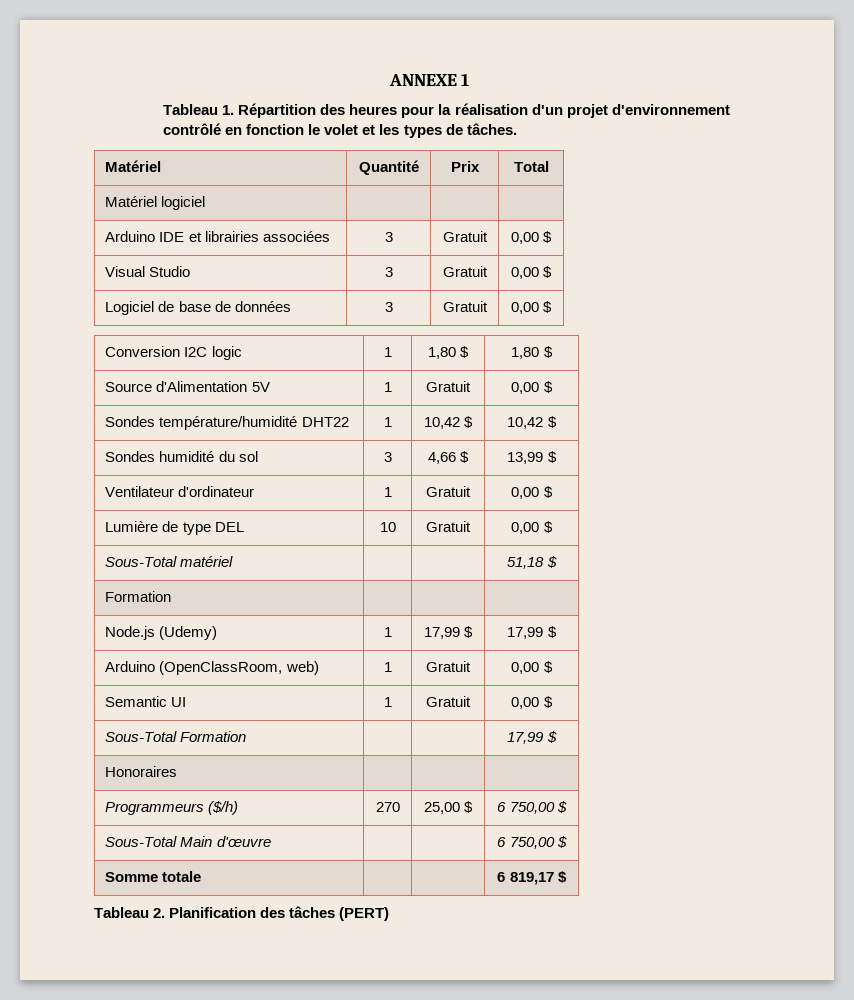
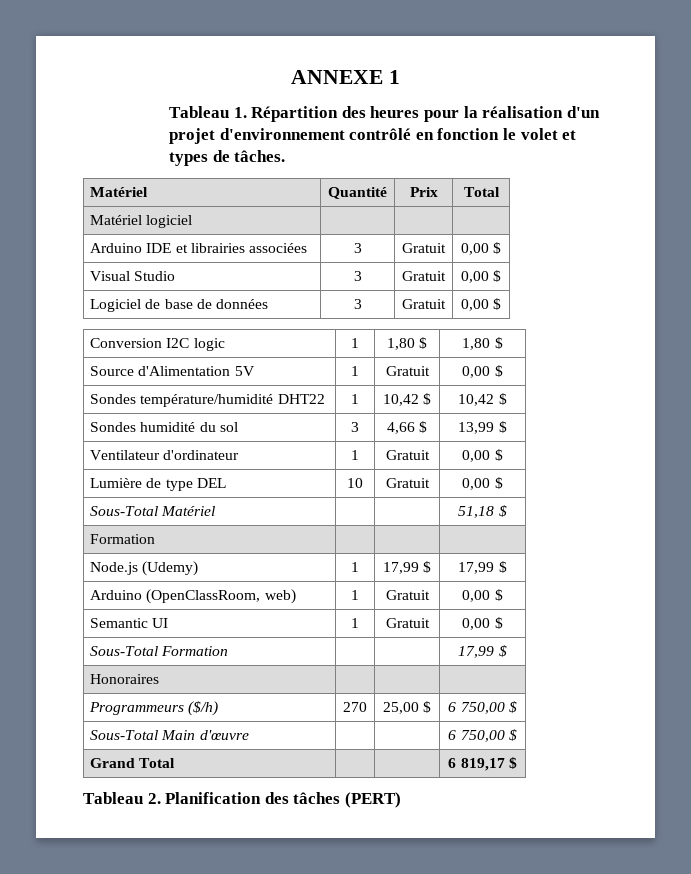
- Tableau 1. Répartition des heures pour la réalisation d'un projet d'environnement contrôlé en fonction le volet et les types de tâches.
+ Tableau 1. Répartition des heures pour la réalisation d'un projet d'environnement contrôlé en fonction le volet et types de tâches.
- Sous-Total matériel | | | 51,18 $
+ Sous-Total Matériel | | | 51,18 $
- Somme totale | | | 6 819,17 $
+ Grand Total | | | 6 819,17 $

